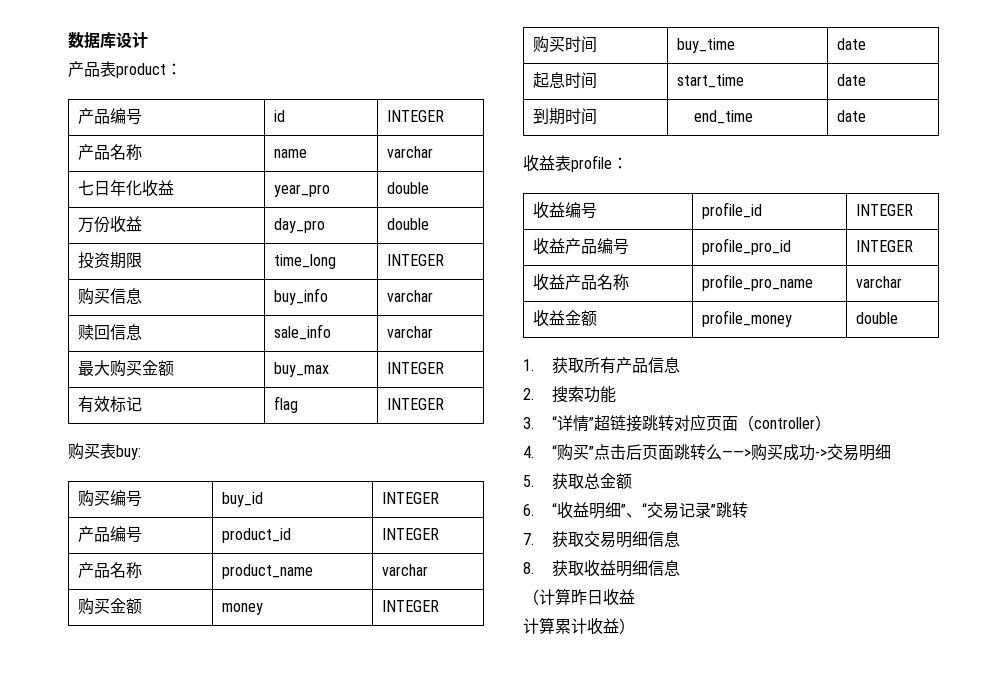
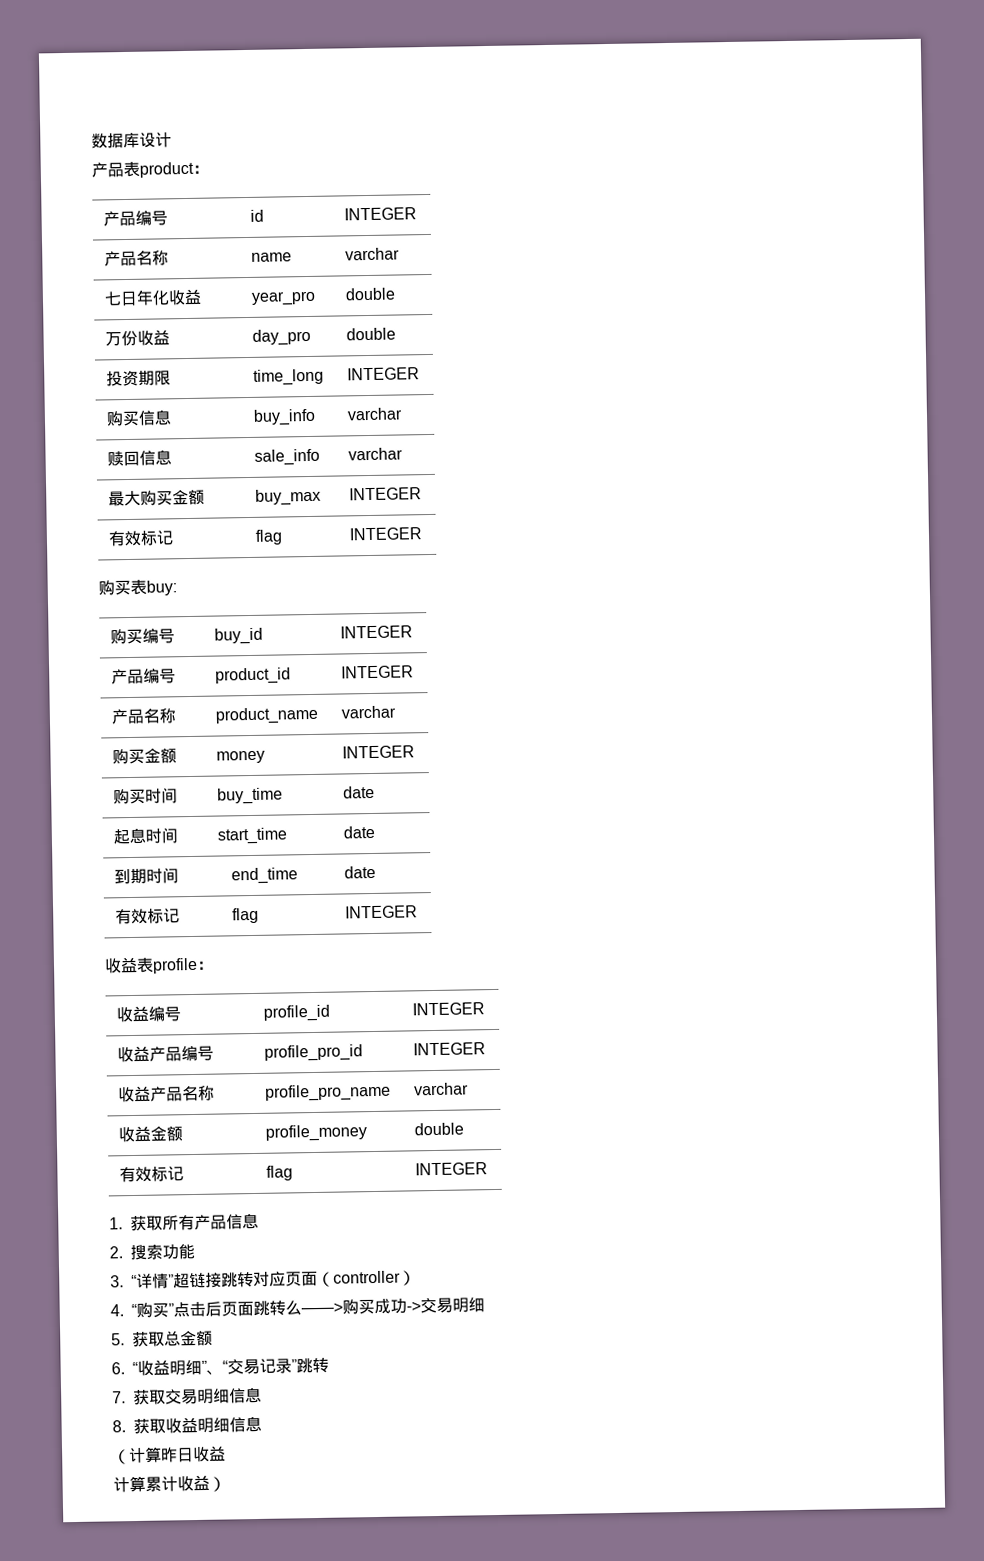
  到期时间 | end_time | date
+ 有效标记 | flag | INTEGER
  收益金额 | profile_money | double
+ 有效标记 | flag | INTEGER

